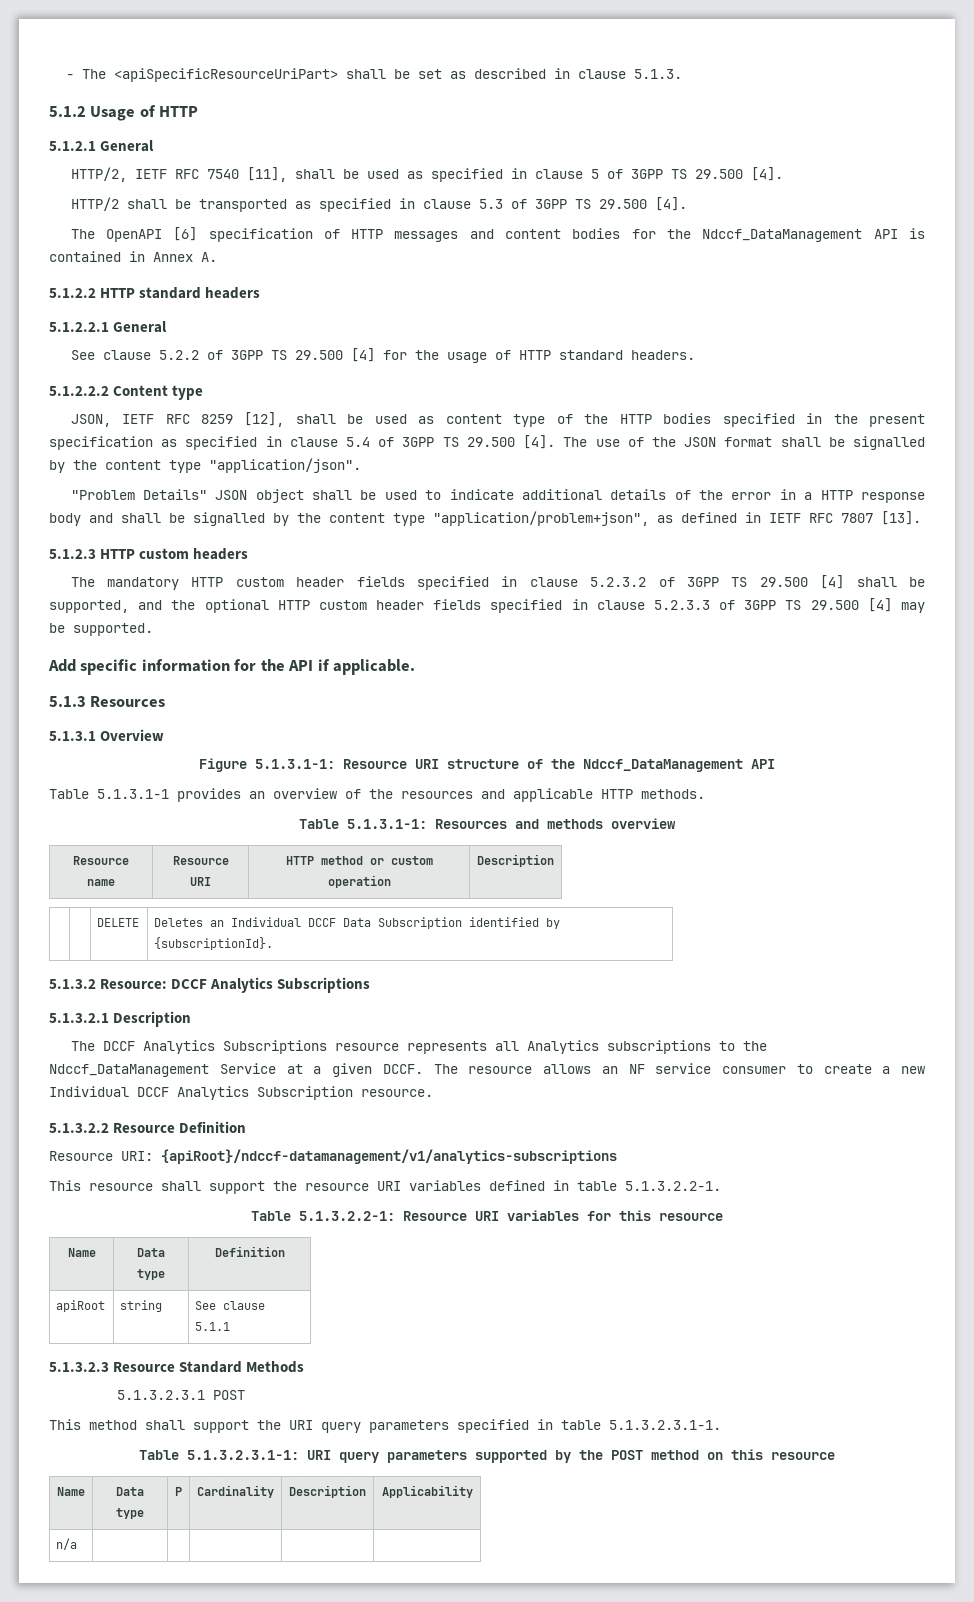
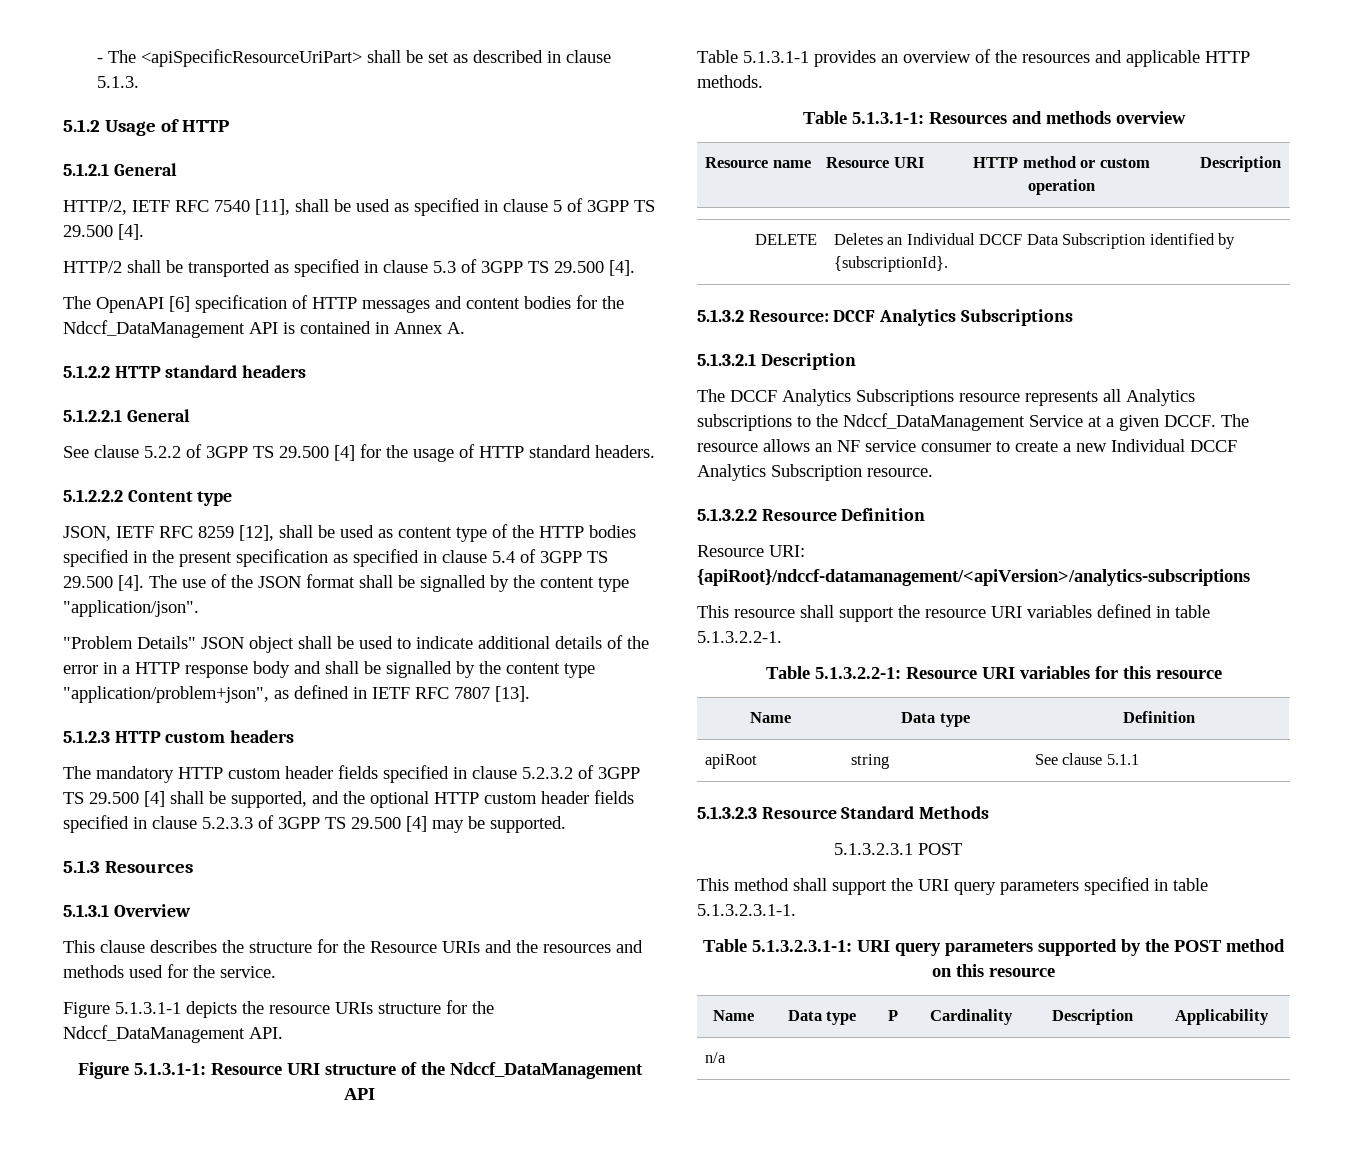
- Add specific information for the API if applicable.
  5.1.3 Resources
  5.1.3.1 Overview
+ This clause describes the structure for the Resource URIs and the resources and methods used for the service.
+ Figure 5.1.3.1-1 depicts the resource URIs structure for the Ndccf_DataManagement API.
- Resource URI: {apiRoot}/ndccf-datamanagement/v1/analytics-subscriptions
+ Resource URI: {apiRoot}/ndccf-datamanagement/<apiVersion>/analytics-subscriptions

